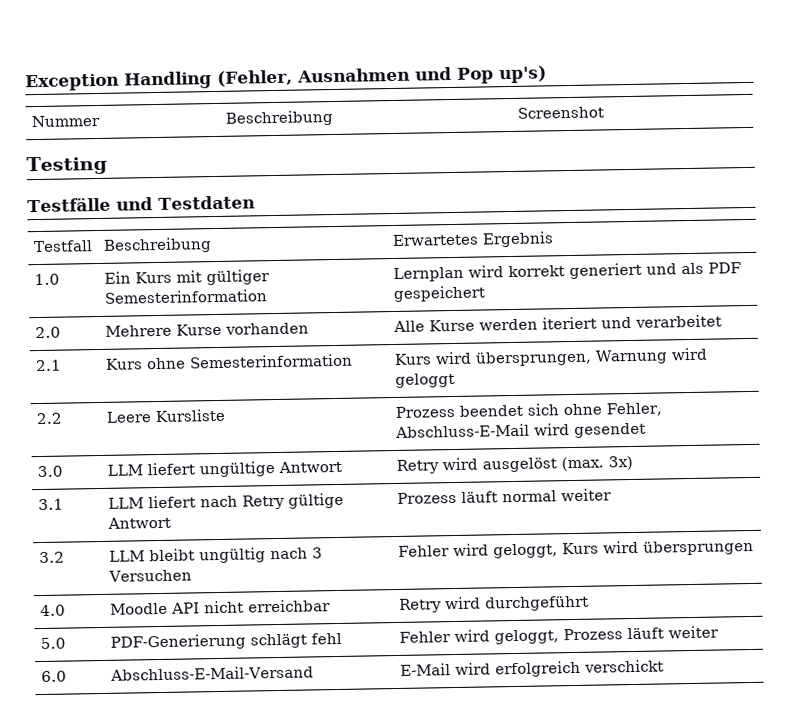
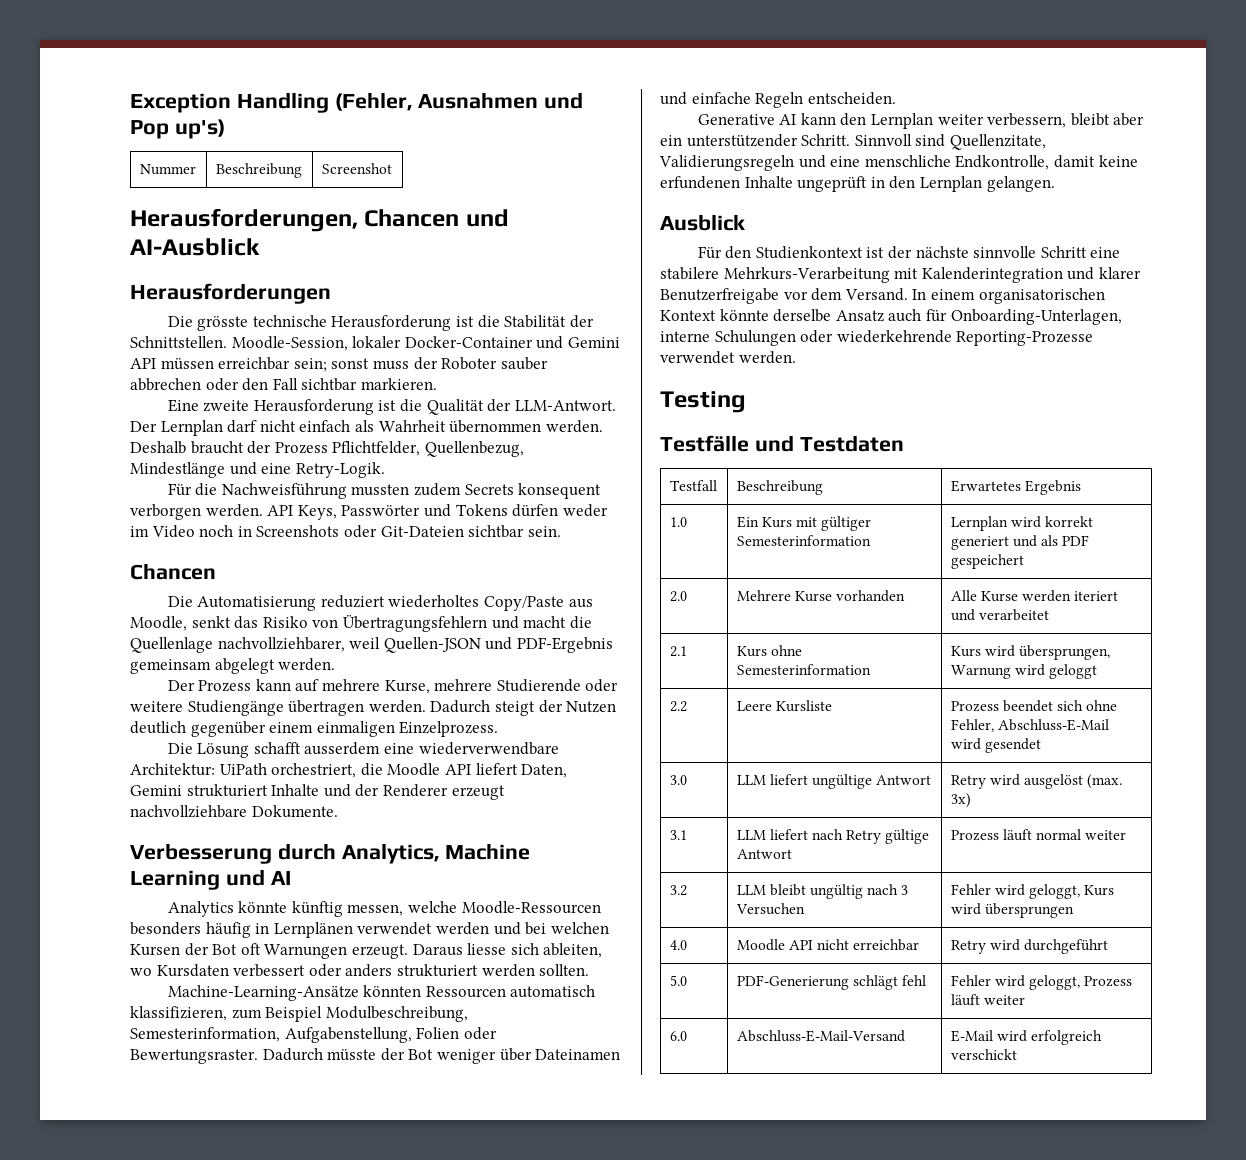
+ Herausforderungen, Chancen und AI-Ausblick
+ Herausforderungen
+ Die grösste technische Herausforderung ist die Stabilität der Schnittstellen. Moodle-Session, lokaler Docker-Container und Gemini API müssen erreichbar sein; sonst muss der Roboter sauber abbrechen oder den Fall sichtbar markieren.
+ Eine zweite Herausforderung ist die Qualität der LLM-Antwort. Der Lernplan darf nicht einfach als Wahrheit übernommen werden. Deshalb braucht der Prozess Pflichtfelder, Quellenbezug, Mindestlänge und eine Retry-Logik.
+ Für die Nachweisführung mussten zudem Secrets konsequent verborgen werden. API Keys, Passwörter und Tokens dürfen weder im Video noch in Screenshots oder Git-Dateien sichtbar sein.
+ Chancen
+ Die Automatisierung reduziert wiederholtes Copy/Paste aus Moodle, senkt das Risiko von Übertragungsfehlern und macht die Quellenlage nachvollziehbarer, weil Quellen-JSON und PDF-Ergebnis gemeinsam abgelegt werden.
+ Der Prozess kann auf mehrere Kurse, mehrere Studierende oder weitere Studiengänge übertragen werden. Dadurch steigt der Nutzen deutlich gegenüber einem einmaligen Einzelprozess.
+ Die Lösung schafft ausserdem eine wiederverwendbare Architektur: UiPath orchestriert, die Moodle API liefert Daten, Gemini strukturiert Inhalte und der Renderer erzeugt nachvollziehbare Dokumente.
+ Verbesserung durch Analytics, Machine Learning und AI
+ Analytics könnte künftig messen, welche Moodle-Ressourcen besonders häufig in Lernplänen verwendet werden und bei welchen Kursen der Bot oft Warnungen erzeugt. Daraus liesse sich ableiten, wo Kursdaten verbessert oder anders strukturiert werden sollten.
+ Machine-Learning-Ansätze könnten Ressourcen automatisch klassifizieren, zum Beispiel Modulbeschreibung, Semesterinformation, Aufgabenstellung, Folien oder Bewertungsraster. Dadurch müsste der Bot weniger über Dateinamen und einfache Regeln entscheiden.
+ Generative AI kann den Lernplan weiter verbessern, bleibt aber ein unterstützender Schritt. Sinnvoll sind Quellenzitate, Validierungsregeln und eine menschliche Endkontrolle, damit keine erfundenen Inhalte ungeprüft in den Lernplan gelangen.
+ Ausblick
+ Für den Studienkontext ist der nächste sinnvolle Schritt eine stabilere Mehrkurs-Verarbeitung mit Kalenderintegration und klarer Benutzerfreigabe vor dem Versand. In einem organisatorischen Kontext könnte derselbe Ansatz auch für Onboarding-Unterlagen, interne Schulungen oder wiederkehrende Reporting-Prozesse verwendet werden.

